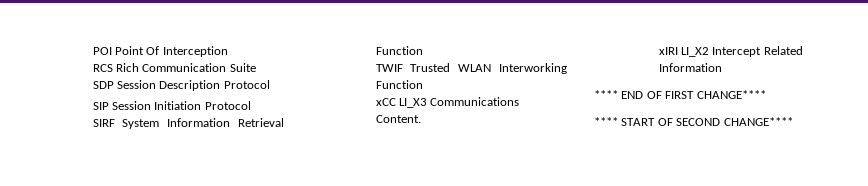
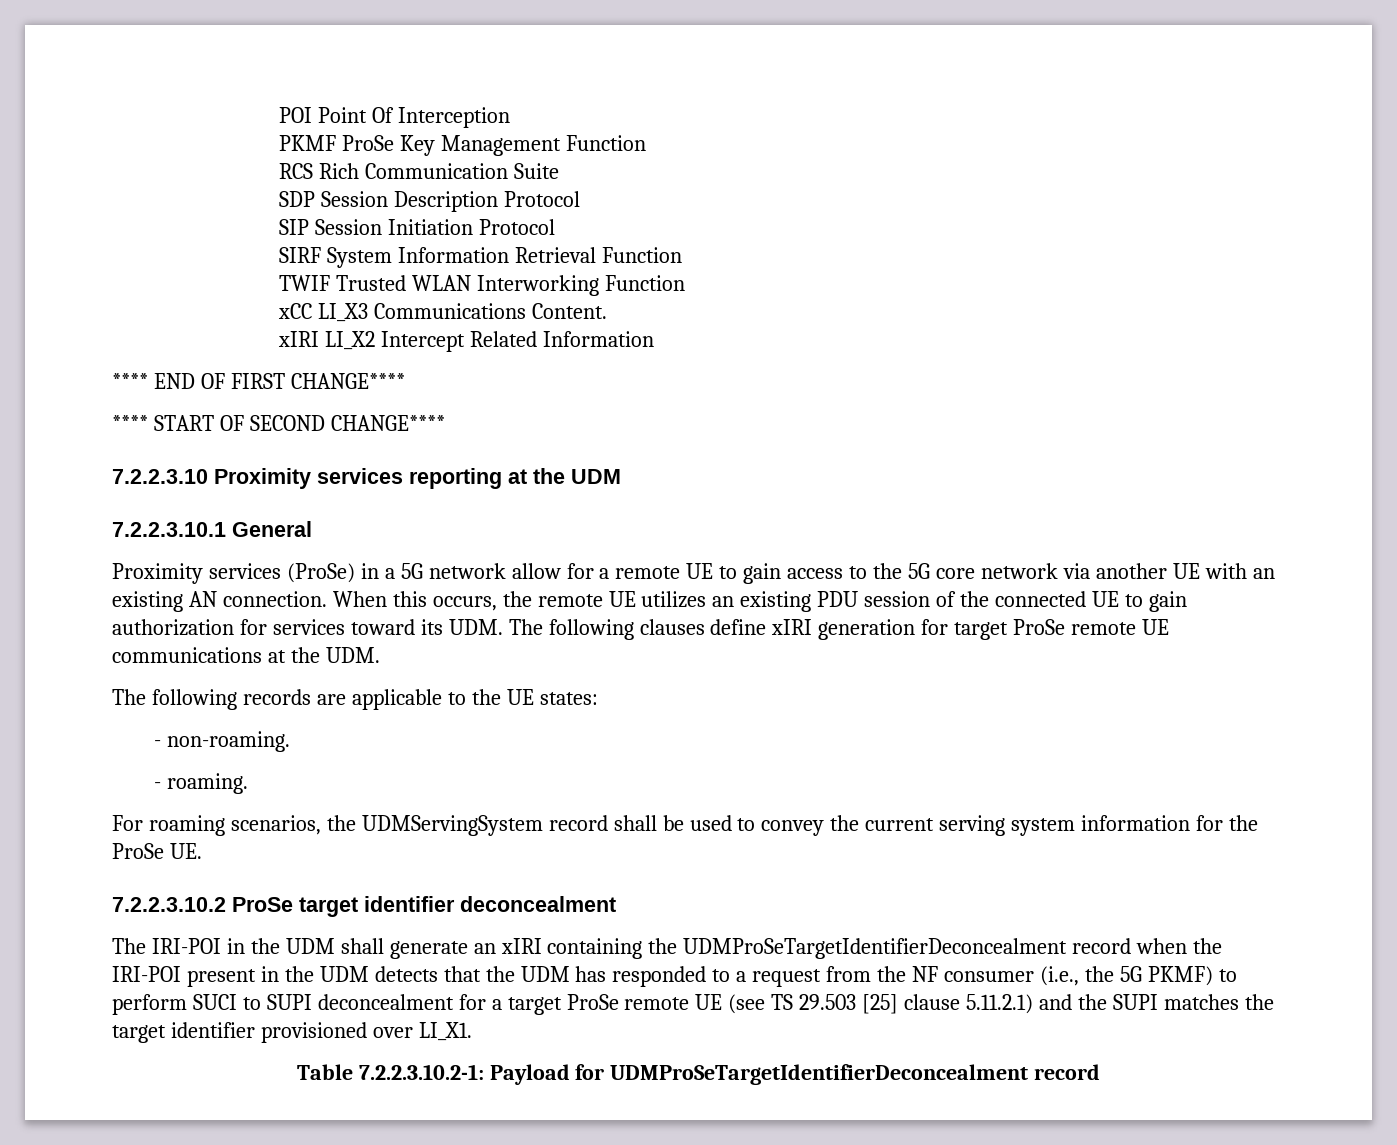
+ PKMF ProSe Key Management Function
+ 7.2.2.3.10 Proximity services reporting at the UDM
+ 7.2.2.3.10.1 General
+ Proximity services (ProSe) in a 5G network allow for a remote UE to gain access to the 5G core network via another UE with an existing AN connection. When this occurs, the remote UE utilizes an existing PDU session of the connected UE to gain authorization for services toward its UDM. The following clauses define xIRI generation for target ProSe remote UE communications at the UDM.
+ The following records are applicable to the UE states:
+ - non-roaming.
+ - roaming.
+ For roaming scenarios, the UDMServingSystem record shall be used to convey the current serving system information for the ProSe UE.
+ 7.2.2.3.10.2 ProSe target identifier deconcealment
+ The IRI-POI in the UDM shall generate an xIRI containing the UDMProSeTargetIdentifierDeconcealment record when the IRI-POI present in the UDM detects that the UDM has responded to a request from the NF consumer (i.e., the 5G PKMF) to perform SUCI to SUPI deconcealment for a target ProSe remote UE (see TS 29.503 [25] clause 5.11.2.1) and the SUPI matches the target identifier provisioned over LI_X1.
+ Table 7.2.2.3.10.2-1: Payload for UDMProSeTargetIdentifierDeconcealment record

